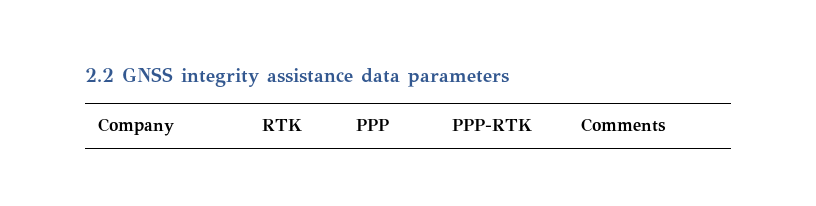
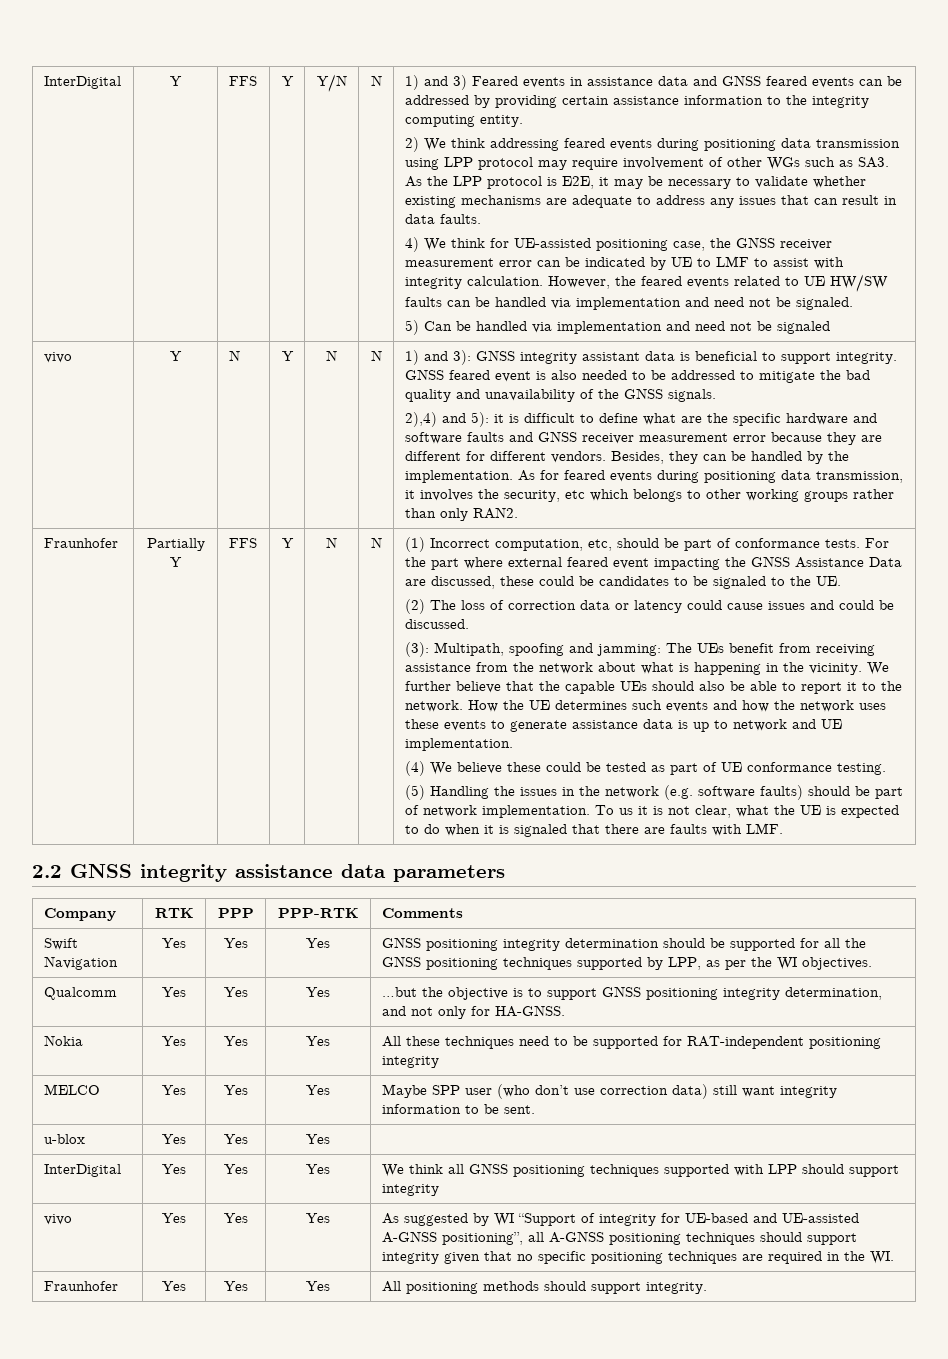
+ InterDigital | Y | FFS | Y | Y/N | N | 1) and 3) Feared events in assistance data and GNSS feared events can be addressed by providing certain assistance information to the integrity computing entity.
+ 2) We think addressing feared events during positioning data transmission using LPP protocol may require involvement of other WGs such as SA3. As the LPP protocol is E2E, it may be necessary to validate whether existing mechanisms are adequate to address any issues that can result in data faults.
+ 4) We think for UE-assisted positioning case, the GNSS receiver measurement error can be indicated by UE to LMF to assist with integrity calculation. However, the feared events related to UE HW/SW faults can be handled via implementation and need not be signaled.
+ 5) Can be handled via implementation and need not be signaled
+ vivo | Y | N | Y | N | N | 1) and 3): GNSS integrity assistant data is beneficial to support integrity. GNSS feared event is also needed to be addressed to mitigate the bad quality and unavailability of the GNSS signals.
+ 2),4) and 5): it is difficult to define what are the specific hardware and software faults and GNSS receiver measurement error because they are different for different vendors. Besides, they can be handled by the implementation. As for feared events during positioning data transmission, it involves the security, etc which belongs to other working groups rather than only RAN2.
+ Fraunhofer | Partially Y | FFS | Y | N | N | (1) Incorrect computation, etc, should be part of conformance tests. For the part where external feared event impacting the GNSS Assistance Data are discussed, these could be candidates to be signaled to the UE.
+ (2) The loss of correction data or latency could cause issues and could be discussed.
+ (3): Multipath, spoofing and jamming: The UEs benefit from receiving assistance from the network about what is happening in the vicinity. We further believe that the capable UEs should also be able to report it to the network. How the UE determines such events and how the network uses these events to generate assistance data is up to network and UE implementation.
+ (4) We believe these could be tested as part of UE conformance testing.
+ (5) Handling the issues in the network (e.g. software faults) should be part of network implementation. To us it is not clear, what the UE is expected to do when it is signaled that there are faults with LMF.
+ Swift Navigation | Yes | Yes | Yes | GNSS positioning integrity determination should be supported for all the GNSS positioning techniques supported by LPP, as per the WI objectives.
+ Qualcomm | Yes | Yes | Yes | …but the objective is to support GNSS positioning integrity determination, and not only for HA-GNSS.
+ Nokia | Yes | Yes | Yes | All these techniques need to be supported for RAT-independent positioning integrity
+ MELCO | Yes | Yes | Yes | Maybe SPP user (who don’t use correction data) still want integrity information to be sent.
+ u-blox | Yes | Yes | Yes |
+ InterDigital | Yes | Yes | Yes | We think all GNSS positioning techniques supported with LPP should support integrity
+ vivo | Yes | Yes | Yes | As suggested by WI “Support of integrity for UE-based and UE-assisted A-GNSS positioning”, all A-GNSS positioning techniques should support integrity given that no specific positioning techniques are required in the WI.
+ Fraunhofer | Yes | Yes | Yes | All positioning methods should support integrity.

